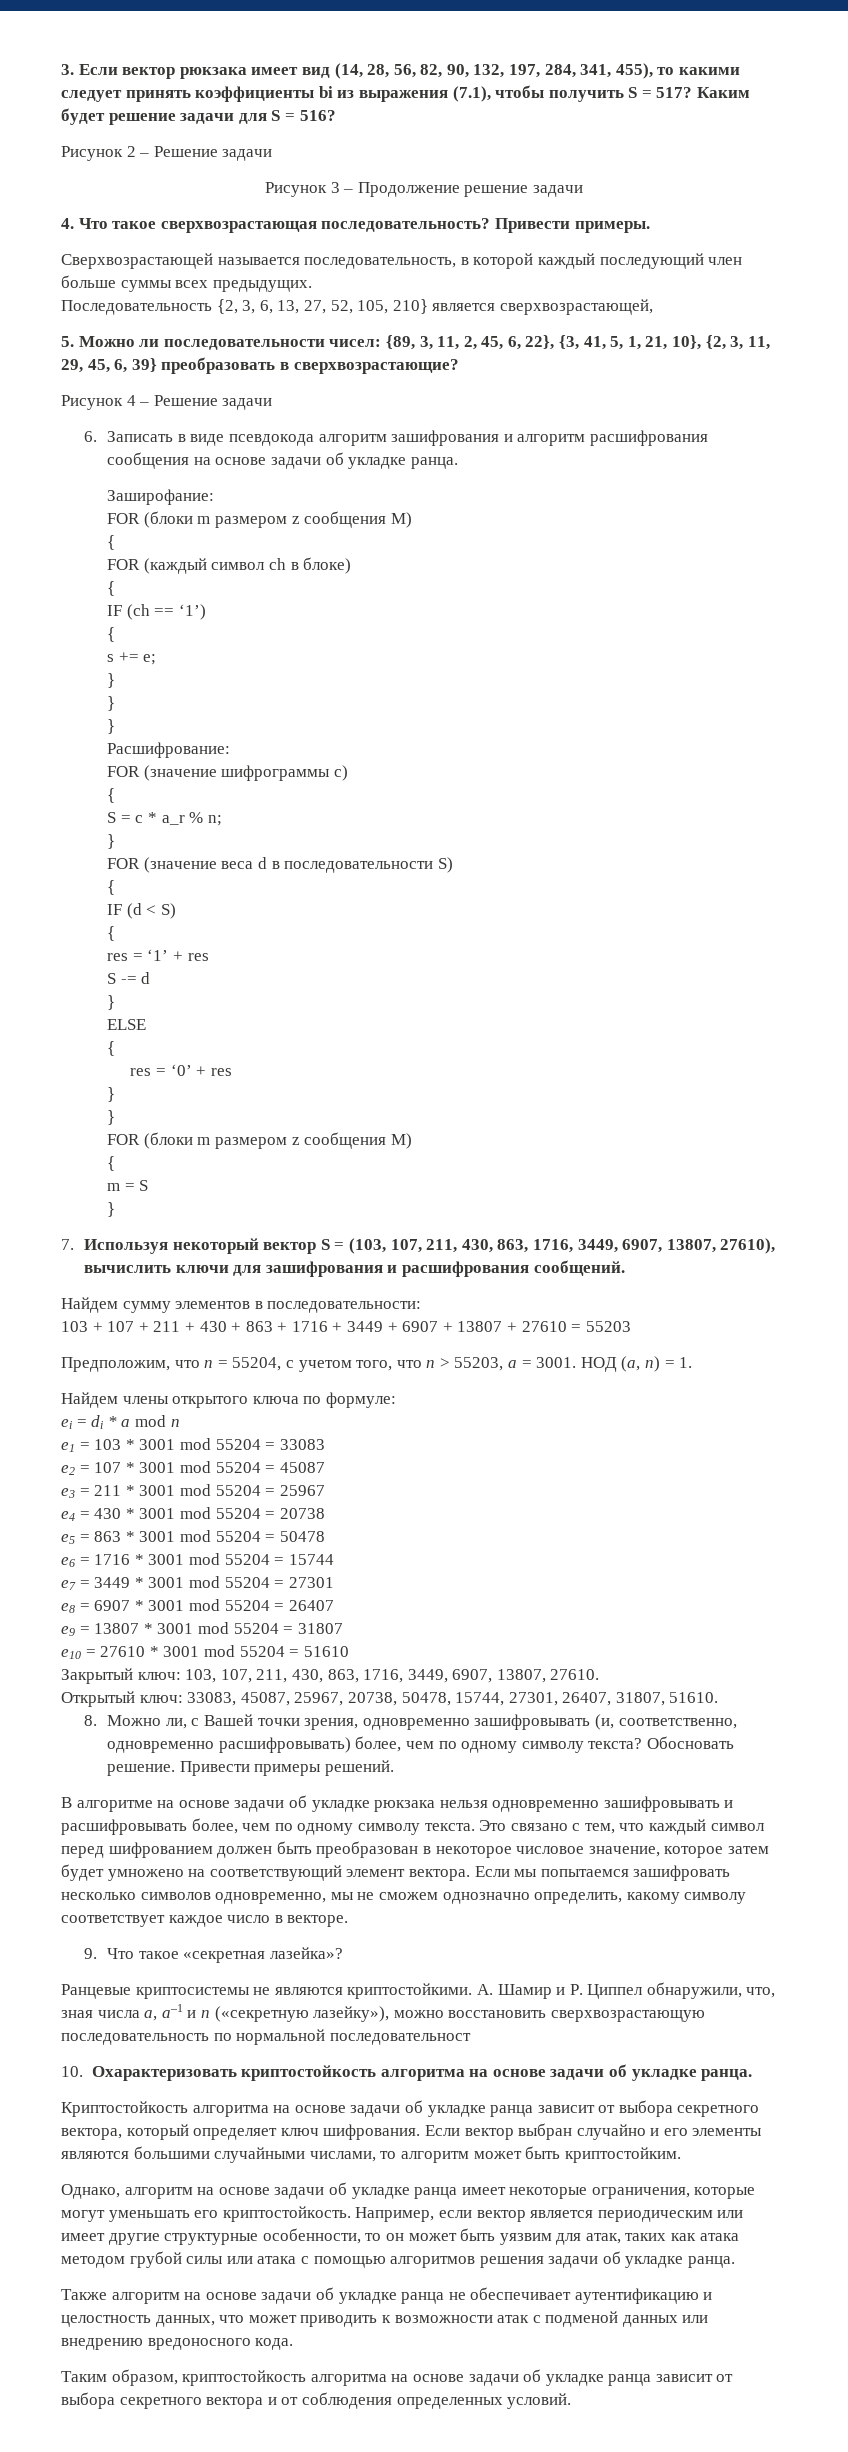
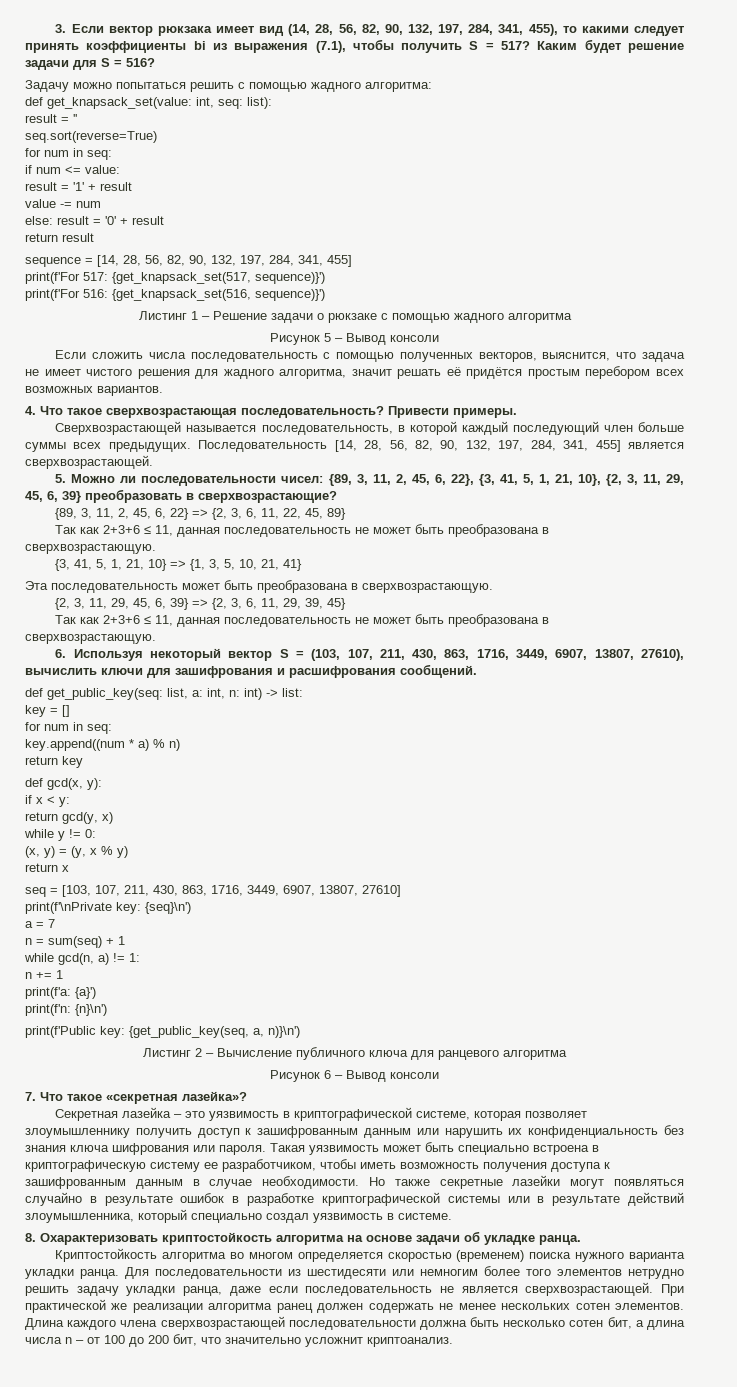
- Рисунок 2 – Решение задачи
- Рисунок 3 – Продолжение решение задачи
+ Задачу можно попытаться решить с помощью жадного алгоритма:
+ def get_knapsack_set(value: int, seq: list):
+ result = ''
+ seq.sort(reverse=True)
+ for num in seq:
+ if num <= value:
+ result = '1' + result
+ value -= num
+ else: result = '0' + result
+ return result
+ sequence = [14, 28, 56, 82, 90, 132, 197, 284, 341, 455]
+ print(f'For 517: {get_knapsack_set(517, sequence)}')
+ print(f'For 516: {get_knapsack_set(516, sequence)}')
+ Листинг 1 – Решение задачи о рюкзаке с помощью жадного алгоритма
+ Рисунок 5 – Вывод консоли
+ Если сложить числа последовательность с помощью полученных векторов, выяснится, что задача не имеет чистого решения для жадного алгоритма, значит решать её придётся простым перебором всех возможных вариантов.
- Сверхвозрастающей называется последовательность, в которой каждый последующий член больше суммы всех предыдущих.
- Последовательность {2, 3, 6, 13, 27, 52, 105, 210} является сверхвозрастающей,
+ Сверхвозрастающей называется последовательность, в которой каждый последующий член больше суммы всех предыдущих. Последовательность [14, 28, 56, 82, 90, 132, 197, 284, 341, 455] является сверхвозрастающей.
- Рисунок 4 – Решение задачи
- 6. Записать в виде псевдокода алгоритм зашифрования и алгоритм расшифрования сообщения на основе задачи об укладке ранца.
- Заширофание:
- FOR (блоки m размером z сообщения M)
- {
- FOR (каждый символ ch в блоке)
- {
- IF (ch == ‘1’)
- {
- s += e;
- }
- }
- }
- Расшифрование:
- FOR (значение шифрограммы c)
- {
- S = c * a_r % n;
- }
- FOR (значение веса d в последовательности S)
- {
- IF (d < S)
- {
- res = ‘1’ + res
- S -= d
- }
- ELSE
- {
- res = ‘0’ + res
- }
- }
- FOR (блоки m размером z сообщения M)
- {
- m = S
- }
- 7. Используя некоторый вектор S = (103, 107, 211, 430, 863, 1716, 3449, 6907, 13807, 27610), вычислить ключи для зашифрования и расшифрования сообщений.
+ {89, 3, 11, 2, 45, 6, 22} => {2, 3, 6, 11, 22, 45, 89}
+ Так как 2+3+6 ≤ 11, данная последовательность не может быть преобразована в сверхвозрастающую.
+ {3, 41, 5, 1, 21, 10} => {1, 3, 5, 10, 21, 41}
+ Эта последовательность может быть преобразована в сверхвозрастающую.
+ {2, 3, 11, 29, 45, 6, 39} => {2, 3, 6, 11, 29, 39, 45}
+ Так как 2+3+6 ≤ 11, данная последовательность не может быть преобразована в сверхвозрастающую.
+ 6. Используя некоторый вектор S = (103, 107, 211, 430, 863, 1716, 3449, 6907, 13807, 27610), вычислить ключи для зашифрования и расшифрования сообщений.
- Найдем сумму элементов в последовательности:
- 103 + 107 + 211 + 430 + 863 + 1716 + 3449 + 6907 + 13807 + 27610 = 55203
- Предположим, что n = 55204, с учетом того, что n > 55203, a = 3001. НОД (a, n) = 1.
- Найдем члены открытого ключа по формуле:
- ei = di * a mod n
- e1 = 103 * 3001 mod 55204 = 33083
- e2 = 107 * 3001 mod 55204 = 45087
- e3 = 211 * 3001 mod 55204 = 25967
- e4 = 430 * 3001 mod 55204 = 20738
- e5 = 863 * 3001 mod 55204 = 50478
- e6 = 1716 * 3001 mod 55204 = 15744
- e7 = 3449 * 3001 mod 55204 = 27301
- e8 = 6907 * 3001 mod 55204 = 26407
- e9 = 13807 * 3001 mod 55204 = 31807
- e10 = 27610 * 3001 mod 55204 = 51610
- Закрытый ключ: 103, 107, 211, 430, 863, 1716, 3449, 6907, 13807, 27610.
- Открытый ключ: 33083, 45087, 25967, 20738, 50478, 15744, 27301, 26407, 31807, 51610.
- 8. Можно ли, с Вашей точки зрения, одновременно зашифровывать (и, соответственно, одновременно расшифровывать) более, чем по одному символу текста? Обосновать решение. Привести примеры решений.
- В алгоритме на основе задачи об укладке рюкзака нельзя одновременно зашифровывать и расшифровывать более, чем по одному символу текста. Это связано с тем, что каждый символ перед шифрованием должен быть преобразован в некоторое числовое значение, которое затем будет умножено на соответствующий элемент вектора. Если мы попытаемся зашифровать несколько символов одновременно, мы не сможем однозначно определить, какому символу соответствует каждое число в векторе.
- 9. Что такое «секретная лазейка»?
- Ранцевые криптосистемы не являются криптостойкими. А. Шамир и Р. Циппел обнаружили, что, зная числа а, a–1 и n («секретную лазейку»), можно восстановить сверхвозрастающую последовательность по нормальной последовательност
- 10. Охарактеризовать криптостойкость алгоритма на основе задачи об укладке ранца.
+ def get_public_key(seq: list, a: int, n: int) -> list:
+ key = []
+ for num in seq:
+ key.append((num * a) % n)
+ return key
+ def gcd(x, y):
+ if x < y:
+ return gcd(y, x)
+ while y != 0:
+ (x, y) = (y, x % y)
+ return x
+ seq = [103, 107, 211, 430, 863, 1716, 3449, 6907, 13807, 27610]
+ print(f'\nPrivate key: {seq}\n')
+ a = 7
+ n = sum(seq) + 1
+ while gcd(n, a) != 1:
+ n += 1
+ print(f'a: {a}')
+ print(f'n: {n}\n')
+ print(f'Public key: {get_public_key(seq, a, n)}\n')
+ Листинг 2 – Вычисление публичного ключа для ранцевого алгоритма
+ Рисунок 6 – Вывод консоли
+ 7. Что такое «секретная лазейка»?
+ Секретная лазейка – это уязвимость в криптографической системе, которая позволяет злоумышленнику получить доступ к зашифрованным данным или нарушить их конфиденциальность без знания ключа шифрования или пароля. Такая уязвимость может быть специально встроена в криптографическую систему ее разработчиком, чтобы иметь возможность получения доступа к зашифрованным данным в случае необходимости. Но также секретные лазейки могут появляться случайно в результате ошибок в разработке криптографической системы или в результате действий злоумышленника, который специально создал уязвимость в системе.
+ 8. Охарактеризовать криптостойкость алгоритма на основе задачи об укладке ранца.
- Криптостойкость алгоритма на основе задачи об укладке ранца зависит от выбора секретного вектора, который определяет ключ шифрования. Если вектор выбран случайно и его элементы являются большими случайными числами, то алгоритм может быть криптостойким.
- Однако, алгоритм на основе задачи об укладке ранца имеет некоторые ограничения, которые могут уменьшать его криптостойкость. Например, если вектор является периодическим или имеет другие структурные особенности, то он может быть уязвим для атак, таких как атака методом грубой силы или атака с помощью алгоритмов решения задачи об укладке ранца.
- Также алгоритм на основе задачи об укладке ранца не обеспечивает аутентификацию и целостность данных, что может приводить к возможности атак с подменой данных или внедрению вредоносного кода.
- Таким образом, криптостойкость алгоритма на основе задачи об укладке ранца зависит от выбора секретного вектора и от соблюдения определенных условий.
+ Криптостойкость алгоритма во многом определяется скоростью (временем) поиска нужного варианта укладки ранца. Для последовательности из шестидесяти или немногим более того элементов нетрудно решить задачу укладки ранца, даже если последовательность не является сверхвозрастающей. При практической же реализации алгоритма ранец должен содержать не менее нескольких сотен элементов. Длина каждого члена сверхвозрастающей последовательности должна быть несколько сотен бит, а длина числа n – от 100 до 200 бит, что значительно усложнит криптоанализ.

